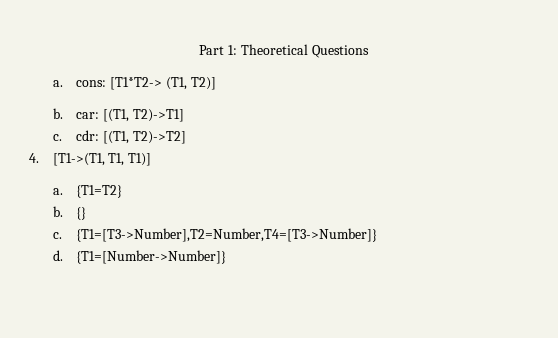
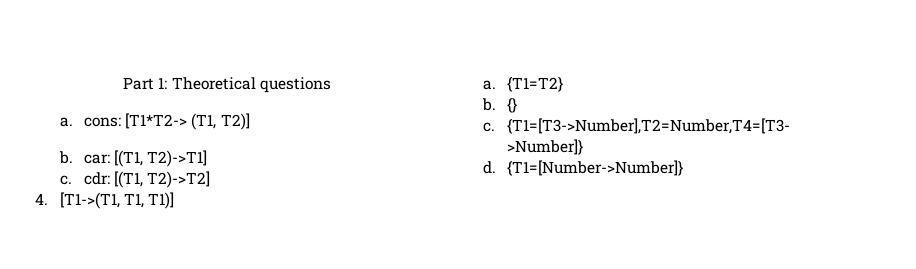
- Part 1: Theoretical Questions
+ Part 1: Theoretical questions

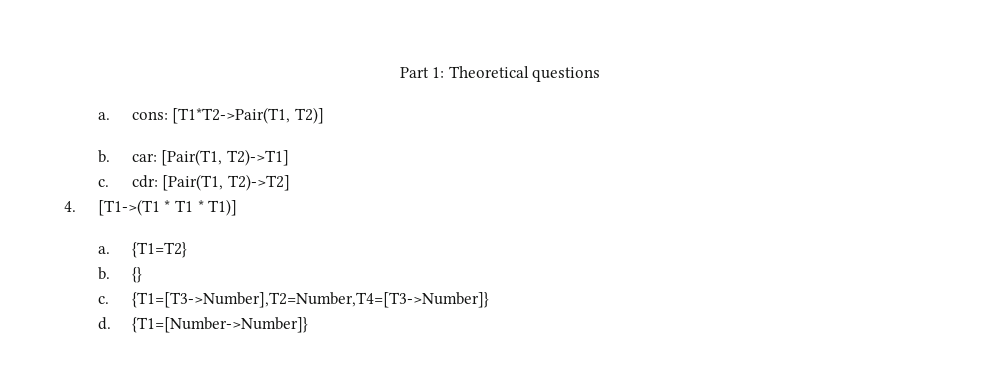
- a. cons: [T1*T2-> (T1, T2)]
+ a. cons: [T1*T2->Pair(T1, T2)]
- b. car: [(T1, T2)->T1]
+ b. car: [Pair(T1, T2)->T1]
- c. cdr: [(T1, T2)->T2]
+ c. cdr: [Pair(T1, T2)->T2]
- 4. [T1->(T1, T1, T1)]
+ 4. [T1->(T1 * T1 * T1)]

